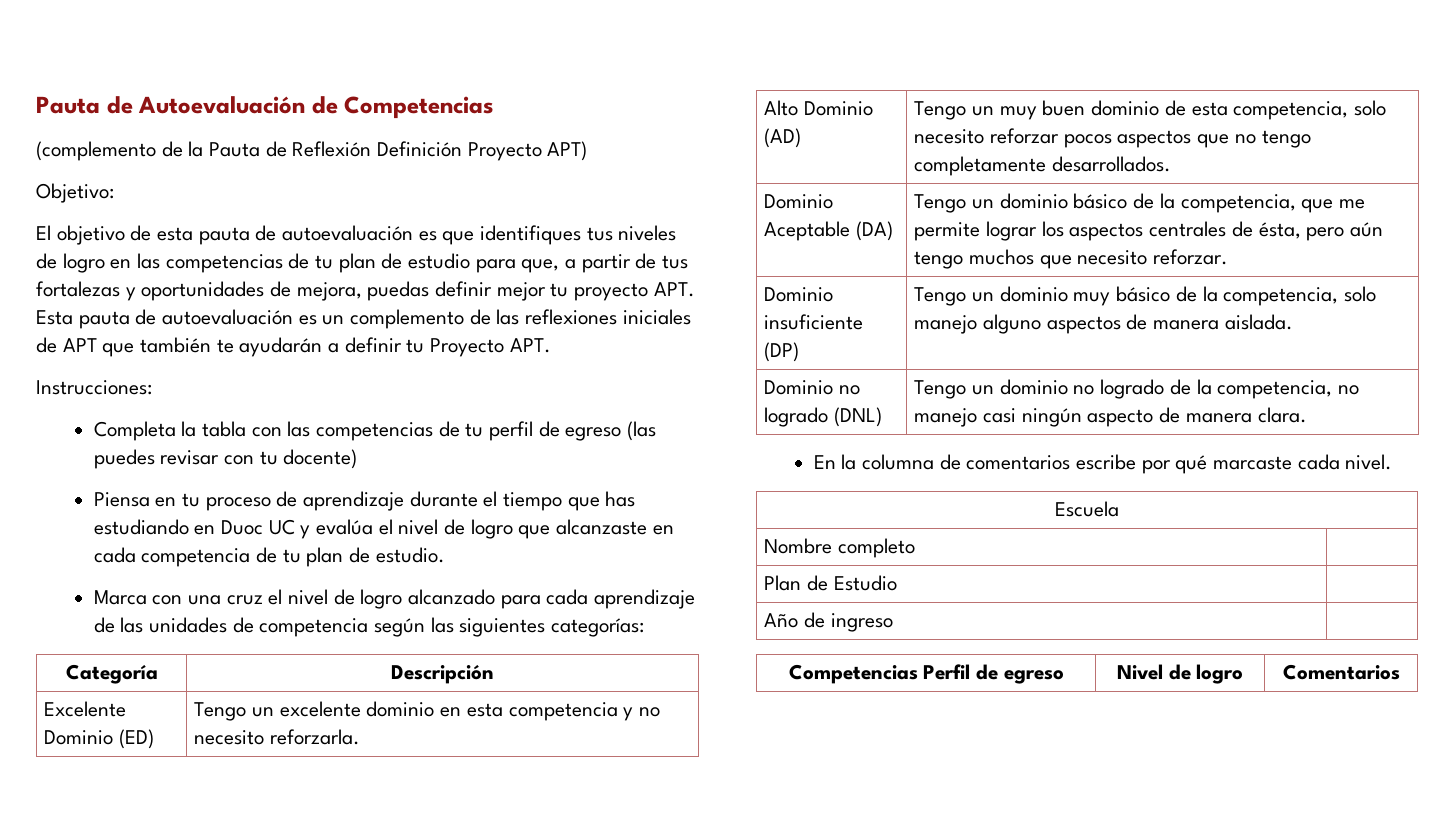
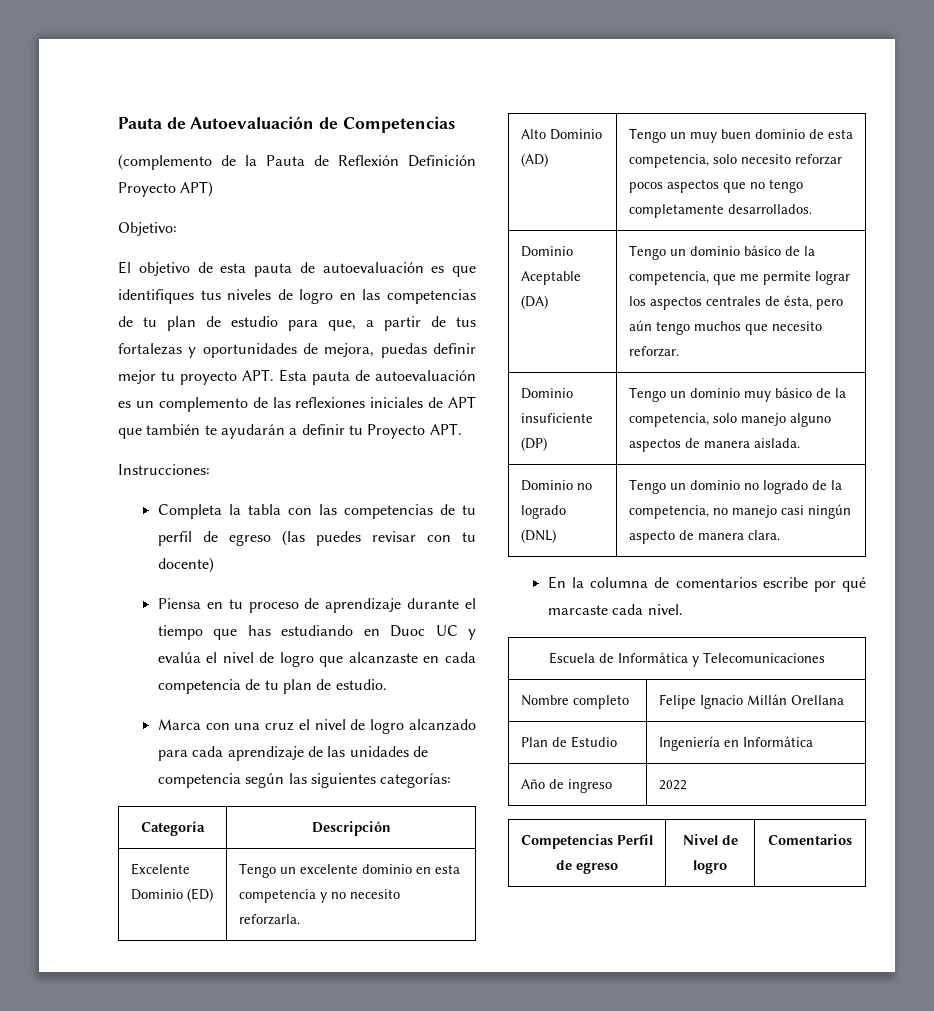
- Escuela
- Nombre completo |
+ Escuela de Informática y Telecomunicaciones
+ Nombre completo | Felipe Ignacio Millán Orellana
- Plan de Estudio |
+ Plan de Estudio | Ingeniería en Informática
- Año de ingreso |
+ Año de ingreso | 2022

